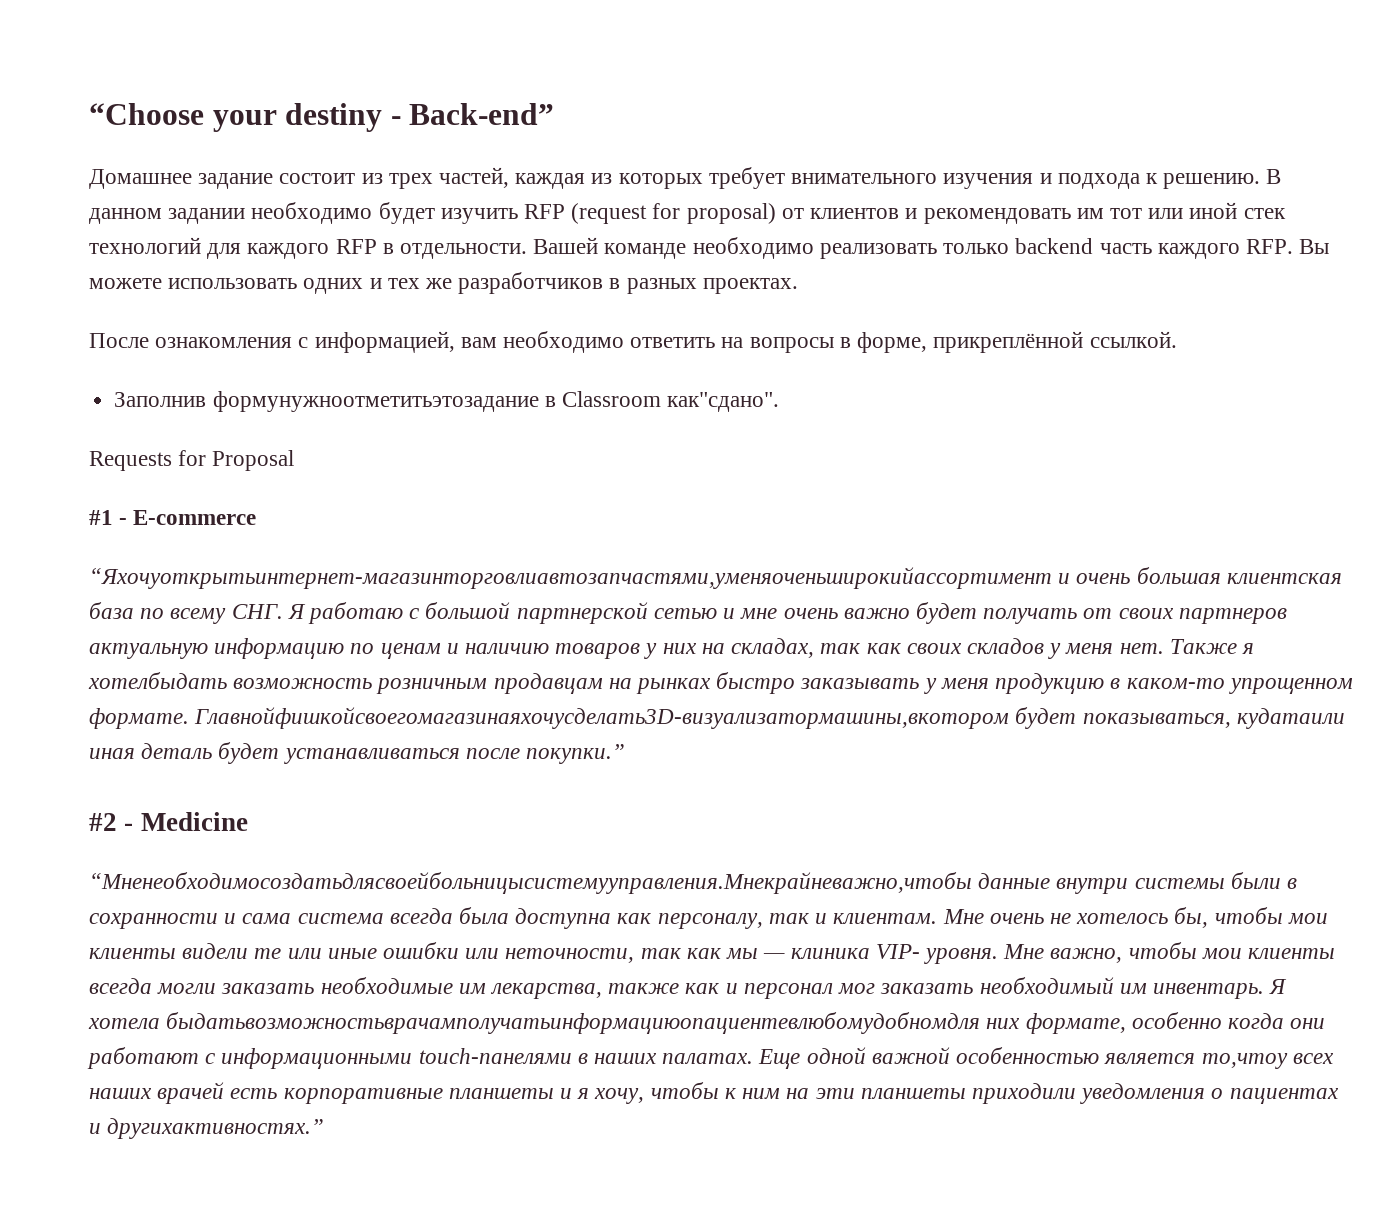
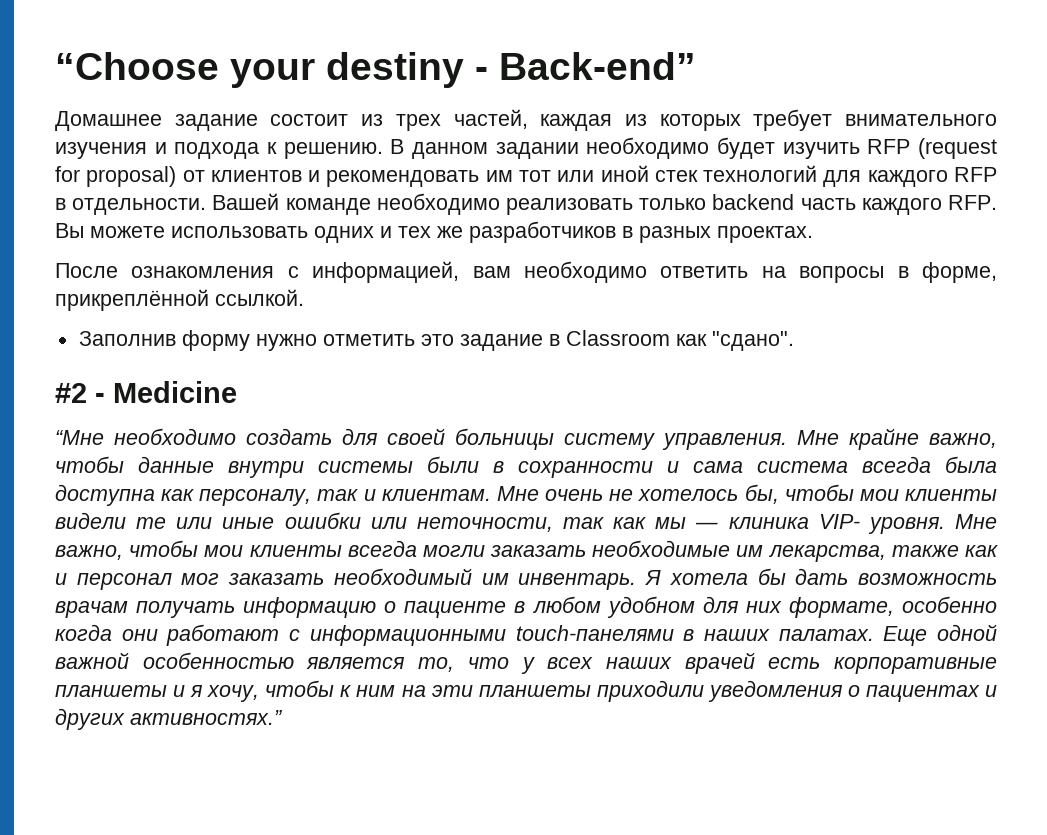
- Заполнив формунужноотметитьэтозадание в Classroom как"сдано".
- Requests for Proposal
- #1 - E-commerce
- “Яхочуоткрытьинтернет-магазинторговлиавтозапчастями,уменяоченьширокийассортимент и очень большая клиентская база по всему СНГ. Я работаю с большой партнерской сетью и мне очень важно будет получать от своих партнеров актуальную информацию по ценам и наличию товаров у них на складах, так как своих складов у меня нет. Также я хотелбыдать возможность розничным продавцам на рынках быстро заказывать у меня продукцию в каком-то упрощенном формате. Главнойфишкойсвоегомагазинаяхочусделать3D-визуализатормашины,вкотором будет показываться, кудатаили иная деталь будет устанавливаться после покупки.”
+ Заполнив форму нужно отметить это задание в Classroom как "сдано".
  #2 - Medicine
- “Мненеобходимосоздатьдлясвоейбольницысистемууправления.Мнекрайневажно,чтобы данные внутри системы были в сохранности и сама система всегда была доступна как персоналу, так и клиентам.
+ “Мне необходимо создать для своей больницы систему управления. Мне крайне важно, чтобы данные внутри системы были в сохранности и сама система всегда была доступна как персоналу, так и клиентам.
- Я хотела быдатьвозможностьврачамполучатьинформациюопациентевлюбомудобномдля них формате, особенно когда они работают с информационными touch-панелями в наших палатах.
+ Я хотела бы дать возможность врачам получать информацию о пациенте в любом удобном для них формате, особенно когда они работают с информационными touch-панелями в наших палатах.
- Еще одной важной особенностью является то,чтоу всех наших врачей есть корпоративные планшеты и я хочу, чтобы к ним на эти планшеты приходили уведомления о пациентах и другихактивностях.”
+ Еще одной важной особенностью является то, что у всех наших врачей есть корпоративные планшеты и я хочу, чтобы к ним на эти планшеты приходили уведомления о пациентах и других активностях.”

